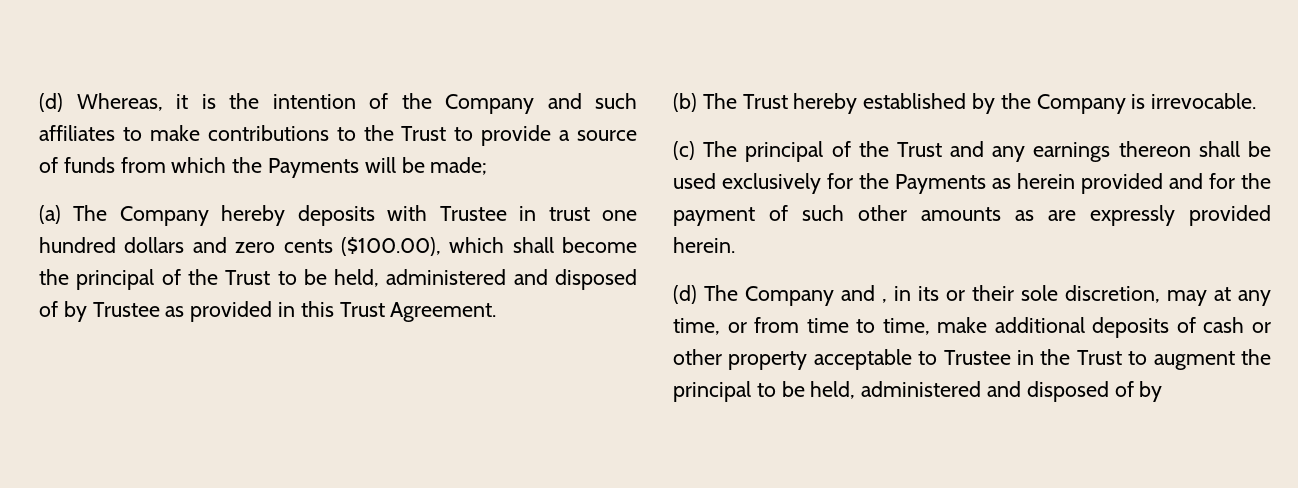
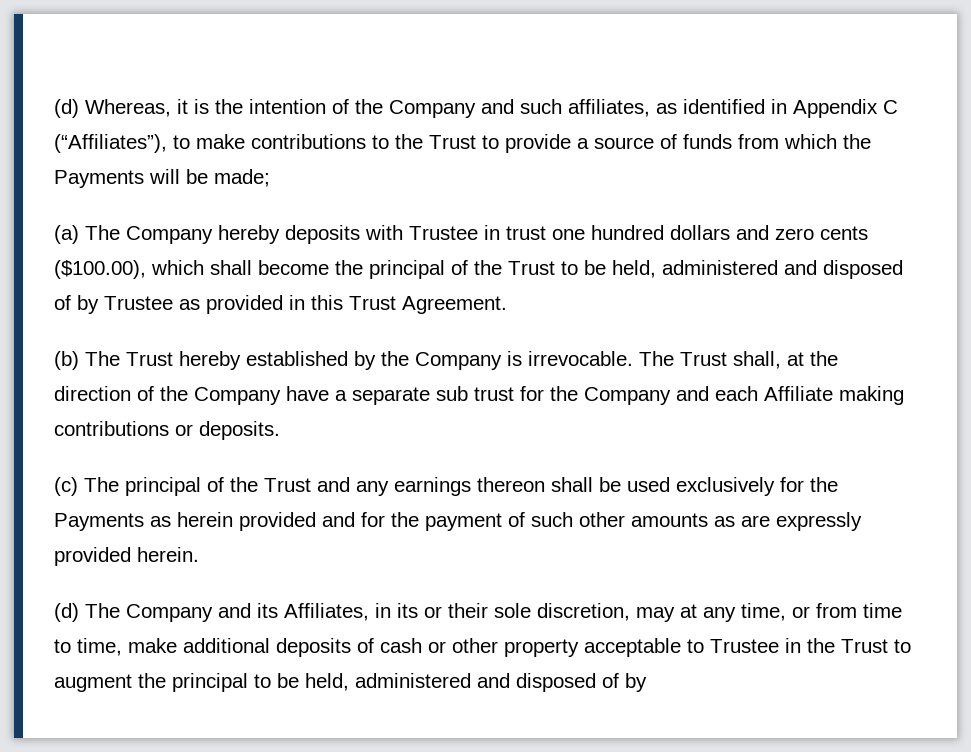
- (d) Whereas, it is the intention of the Company and such affiliates to make contributions to the Trust to provide a source of funds from which the Payments will be made;
+ (d) Whereas, it is the intention of the Company and such affiliates, as identified in Appendix C (“Affiliates”), to make contributions to the Trust to provide a source of funds from which the Payments will be made;
+ The Trust shall, at the direction of the Company have a separate sub trust for the Company and each Affiliate making contributions or deposits.
- (d) The Company and , in its or their sole discretion, may at any time, or from time to time, make additional deposits of cash or other property acceptable to Trustee in the Trust to augment the principal to be held, administered and disposed of by
+ (d) The Company and its Affiliates, in its or their sole discretion, may at any time, or from time to time, make additional deposits of cash or other property acceptable to Trustee in the Trust to augment the principal to be held, administered and disposed of by

